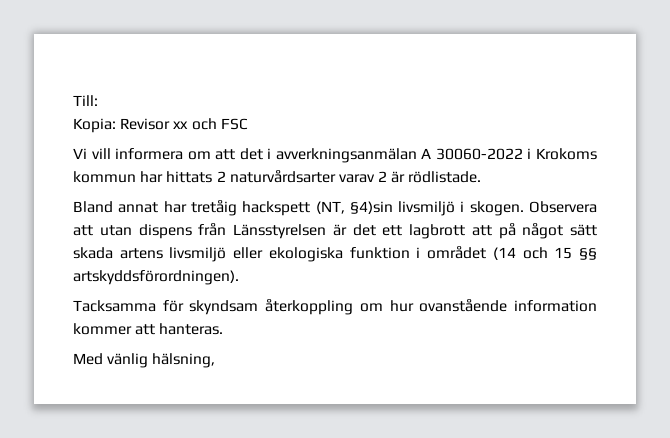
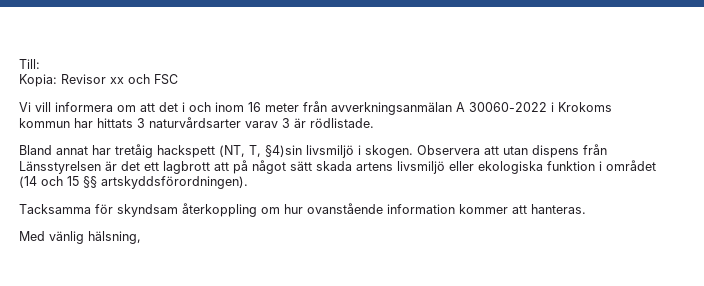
- Vi vill informera om att det i avverkningsanmälan A 30060-2022 i Krokoms kommun har hittats 2 naturvårdsarter varav 2 är rödlistade.
+ Vi vill informera om att det i och inom 16 meter från avverkningsanmälan A 30060-2022 i Krokoms kommun har hittats 3 naturvårdsarter varav 3 är rödlistade.
- Bland annat har tretåig hackspett (NT, §4)sin livsmiljö i skogen.
+ Bland annat har tretåig hackspett (NT, T, §4)sin livsmiljö i skogen.

